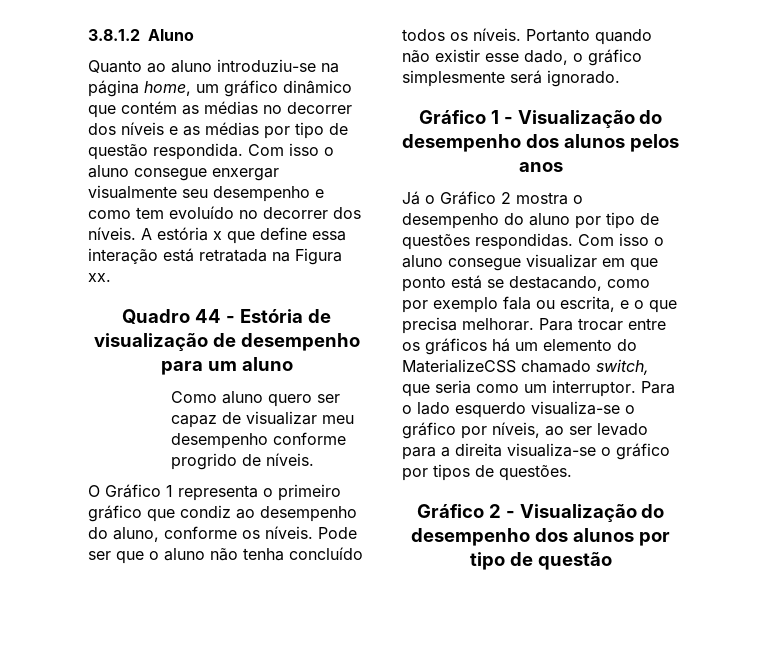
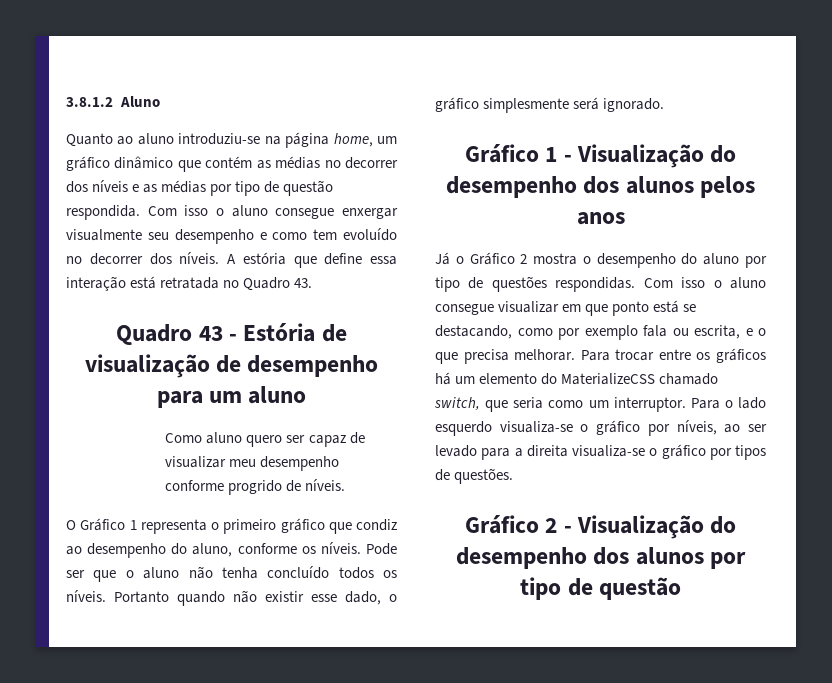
- A estória x que define essa interação está retratada na Figura xx.
- Quadro 44 - Estória de visualização de desempenho para um aluno
+ A estória que define essa interação está retratada no Quadro 43.
+ Quadro 43 - Estória de visualização de desempenho para um aluno

